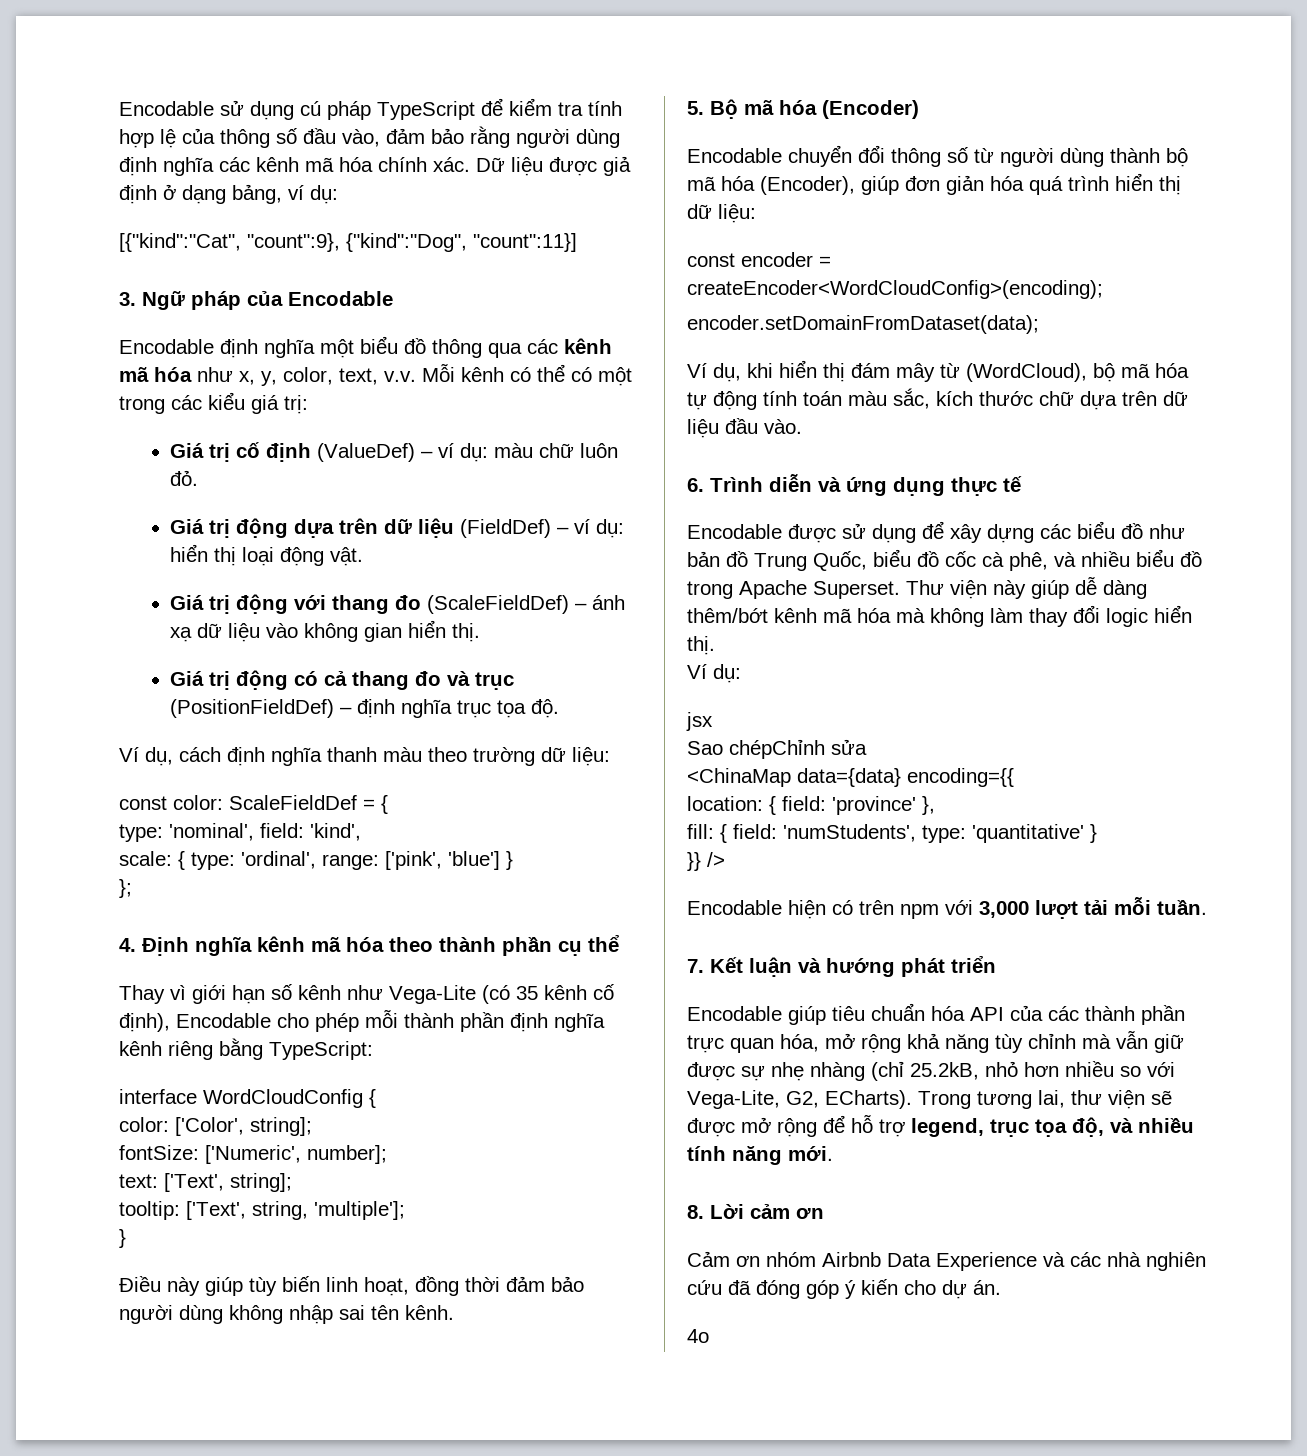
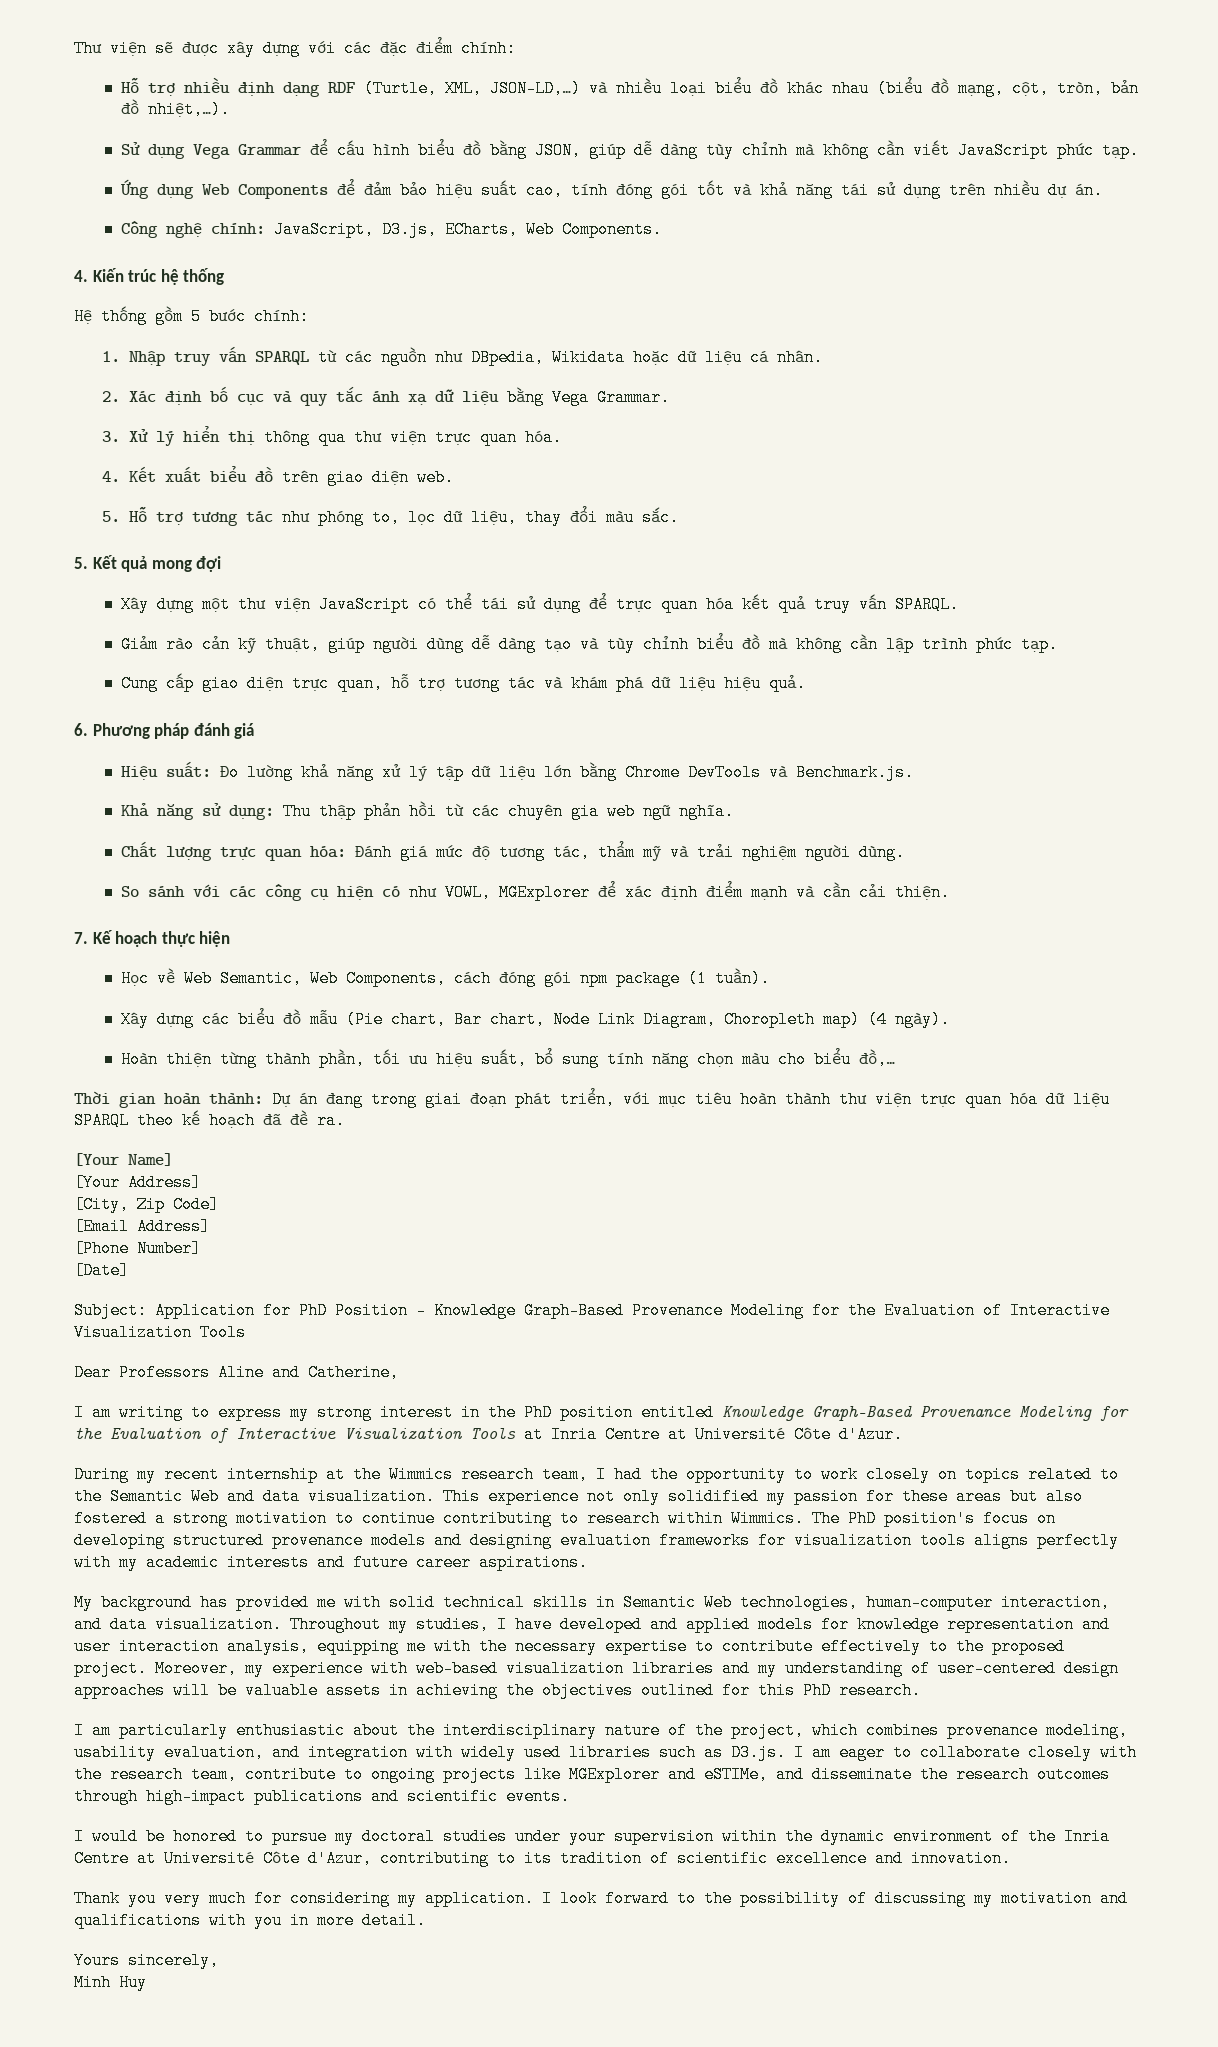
- Encodable sử dụng cú pháp TypeScript để kiểm tra tính hợp lệ của thông số đầu vào, đảm bảo rằng người dùng định nghĩa các kênh mã hóa chính xác. Dữ liệu được giả định ở dạng bảng, ví dụ:
- [{"kind":"Cat", "count":9}, {"kind":"Dog", "count":11}]
- 3. Ngữ pháp của Encodable
- Encodable định nghĩa một biểu đồ thông qua các kênh mã hóa như x, y, color, text, v.v. Mỗi kênh có thể có một trong các kiểu giá trị:
- Giá trị cố định (ValueDef) – ví dụ: màu chữ luôn đỏ.
- Giá trị động dựa trên dữ liệu (FieldDef) – ví dụ: hiển thị loại động vật.
- Giá trị động với thang đo (ScaleFieldDef) – ánh xạ dữ liệu vào không gian hiển thị.
- Giá trị động có cả thang đo và trục (PositionFieldDef) – định nghĩa trục tọa độ.
- Ví dụ, cách định nghĩa thanh màu theo trường dữ liệu:
- const color: ScaleFieldDef = {
- type: 'nominal', field: 'kind',
- scale: { type: 'ordinal', range: ['pink', 'blue'] }
- };
- 4. Định nghĩa kênh mã hóa theo thành phần cụ thể
- Thay vì giới hạn số kênh như Vega-Lite (có 35 kênh cố định), Encodable cho phép mỗi thành phần định nghĩa kênh riêng bằng TypeScript:
- interface WordCloudConfig {
- color: ['Color', string];
- fontSize: ['Numeric', number];
- text: ['Text', string];
- tooltip: ['Text', string, 'multiple'];
- }
- Điều này giúp tùy biến linh hoạt, đồng thời đảm bảo người dùng không nhập sai tên kênh.
- 5. Bộ mã hóa (Encoder)
- Encodable chuyển đổi thông số từ người dùng thành bộ mã hóa (Encoder), giúp đơn giản hóa quá trình hiển thị dữ liệu:
- const encoder = createEncoder<WordCloudConfig>(encoding);
- encoder.setDomainFromDataset(data);
- Ví dụ, khi hiển thị đám mây từ (WordCloud), bộ mã hóa tự động tính toán màu sắc, kích thước chữ dựa trên dữ liệu đầu vào.
- 6. Trình diễn và ứng dụng thực tế
- Encodable được sử dụng để xây dựng các biểu đồ như bản đồ Trung Quốc, biểu đồ cốc cà phê, và nhiều biểu đồ trong Apache Superset. Thư viện này giúp dễ dàng thêm/bớt kênh mã hóa mà không làm thay đổi logic hiển thị.
- Ví dụ:
- jsx
- Sao chépChỉnh sửa
- <ChinaMap data={data} encoding={{
- location: { field: 'province' },
- fill: { field: 'numStudents', type: 'quantitative' }
- }} />
- Encodable hiện có trên npm với 3,000 lượt tải mỗi tuần.
- 7. Kết luận và hướng phát triển
- Encodable giúp tiêu chuẩn hóa API của các thành phần trực quan hóa, mở rộng khả năng tùy chỉnh mà vẫn giữ được sự nhẹ nhàng (chỉ 25.2kB, nhỏ hơn nhiều so với Vega-Lite, G2, ECharts). Trong tương lai, thư viện sẽ được mở rộng để hỗ trợ legend, trục tọa độ, và nhiều tính năng mới.
- 8. Lời cảm ơn
- Cảm ơn nhóm Airbnb Data Experience và các nhà nghiên cứu đã đóng góp ý kiến cho dự án.
- 4o
+ Thư viện sẽ được xây dựng với các đặc điểm chính:
+ Hỗ trợ nhiều định dạng RDF (Turtle, XML, JSON-LD,…) và nhiều loại biểu đồ khác nhau (biểu đồ mạng, cột, tròn, bản đồ nhiệt,…).
+ Sử dụng Vega Grammar để cấu hình biểu đồ bằng JSON, giúp dễ dàng tùy chỉnh mà không cần viết JavaScript phức tạp.
+ Ứng dụng Web Components để đảm bảo hiệu suất cao, tính đóng gói tốt và khả năng tái sử dụng trên nhiều dự án.
+ Công nghệ chính: JavaScript, D3.js, ECharts, Web Components.
+ 4. Kiến trúc hệ thống
+ Hệ thống gồm 5 bước chính:
+ 1. Nhập truy vấn SPARQL từ các nguồn như DBpedia, Wikidata hoặc dữ liệu cá nhân.
+ 2. Xác định bố cục và quy tắc ánh xạ dữ liệu bằng Vega Grammar.
+ 3. Xử lý hiển thị thông qua thư viện trực quan hóa.
+ 4. Kết xuất biểu đồ trên giao diện web.
+ 5. Hỗ trợ tương tác như phóng to, lọc dữ liệu, thay đổi màu sắc.
+ 5. Kết quả mong đợi
+ Xây dựng một thư viện JavaScript có thể tái sử dụng để trực quan hóa kết quả truy vấn SPARQL.
+ Giảm rào cản kỹ thuật, giúp người dùng dễ dàng tạo và tùy chỉnh biểu đồ mà không cần lập trình phức tạp.
+ Cung cấp giao diện trực quan, hỗ trợ tương tác và khám phá dữ liệu hiệu quả.
+ 6. Phương pháp đánh giá
+ Hiệu suất: Đo lường khả năng xử lý tập dữ liệu lớn bằng Chrome DevTools và Benchmark.js.
+ Khả năng sử dụng: Thu thập phản hồi từ các chuyên gia web ngữ nghĩa.
+ Chất lượng trực quan hóa: Đánh giá mức độ tương tác, thẩm mỹ và trải nghiệm người dùng.
+ So sánh với các công cụ hiện có như VOWL, MGExplorer để xác định điểm mạnh và cần cải thiện.
+ 7. Kế hoạch thực hiện
+ Học về Web Semantic, Web Components, cách đóng gói npm package (1 tuần).
+ Xây dựng các biểu đồ mẫu (Pie chart, Bar chart, Node Link Diagram, Choropleth map) (4 ngày).
+ Hoàn thiện từng thành phần, tối ưu hiệu suất, bổ sung tính năng chọn màu cho biểu đồ,…
+ Thời gian hoàn thành: Dự án đang trong giai đoạn phát triển, với mục tiêu hoàn thành thư viện trực quan hóa dữ liệu SPARQL theo kế hoạch đã đề ra.
+ [Your Name]
+ [Your Address]
+ [City, Zip Code]
+ [Email Address]
+ [Phone Number]
+ [Date]
+ Subject: Application for PhD Position – Knowledge Graph-Based Provenance Modeling for the Evaluation of Interactive Visualization Tools
+ Dear Professors Aline and Catherine,
+ I am writing to express my strong interest in the PhD position entitled Knowledge Graph-Based Provenance Modeling for the Evaluation of Interactive Visualization Tools at Inria Centre at Université Côte d'Azur.
+ During my recent internship at the Wimmics research team, I had the opportunity to work closely on topics related to the Semantic Web and data visualization. This experience not only solidified my passion for these areas but also fostered a strong motivation to continue contributing to research within Wimmics. The PhD position's focus on developing structured provenance models and designing evaluation frameworks for visualization tools aligns perfectly with my academic interests and future career aspirations.
+ My background has provided me with solid technical skills in Semantic Web technologies, human-computer interaction, and data visualization. Throughout my studies, I have developed and applied models for knowledge representation and user interaction analysis, equipping me with the necessary expertise to contribute effectively to the proposed project. Moreover, my experience with web-based visualization libraries and my understanding of user-centered design approaches will be valuable assets in achieving the objectives outlined for this PhD research.
+ I am particularly enthusiastic about the interdisciplinary nature of the project, which combines provenance modeling, usability evaluation, and integration with widely used libraries such as D3.js. I am eager to collaborate closely with the research team, contribute to ongoing projects like MGExplorer and eSTIMe, and disseminate the research outcomes through high-impact publications and scientific events.
+ I would be honored to pursue my doctoral studies under your supervision within the dynamic environment of the Inria Centre at Université Côte d'Azur, contributing to its tradition of scientific excellence and innovation.
+ Thank you very much for considering my application. I look forward to the possibility of discussing my motivation and qualifications with you in more detail.
+ Yours sincerely,
+ Minh Huy

